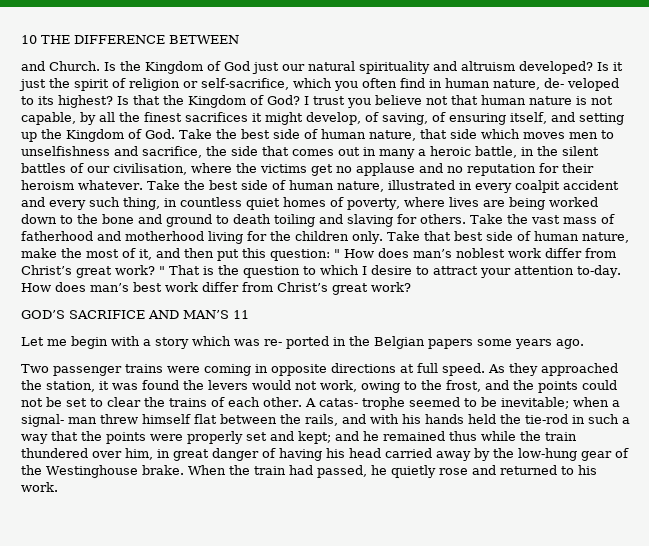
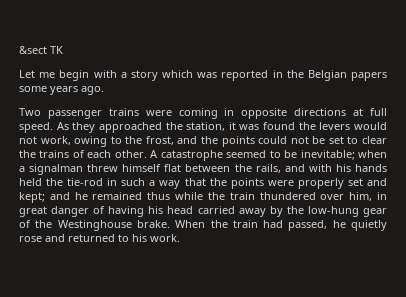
- 10 THE DIFFERENCE BETWEEN
- and Church. Is the Kingdom of God just our natural spirituality and altruism developed? Is it just the spirit of religion or self-sacrifice, which you often find in human nature, de- veloped to its highest? Is that the Kingdom of God? I trust you believe not that human nature is not capable, by all the finest sacrifices it might develop, of saving, of ensuring itself, and setting up the Kingdom of God. Take the best side of human nature, that side which moves men to unselfishness and sacrifice, the side that comes out in many a heroic battle, in the silent battles of our civilisation, where the victims get no applause and no reputation for their heroism whatever. Take the best side of human nature, illustrated in every coalpit accident and every such thing, in countless quiet homes of poverty, where lives are being worked down to the bone and ground to death toiling and slaving for others. Take the vast mass of fatherhood and motherhood living for the children only. Take that best side of human nature, make the most of it, and then put this question: " How does man’s noblest work differ from Christ’s great work? " That is the question to which I desire to attract your attention to-day. How does man’s best work differ from Christ’s great work?
- GOD’S SACRIFICE AND MAN’S 11
+ &sect TK
- Let me begin with a story which was re- ported in the Belgian papers some years ago.
+ Let me begin with a story which was reported in the Belgian papers some years ago.
- A catas- trophe seemed to be inevitable; when a signal- man threw himself flat between the rails, and with his hands held the tie-rod in such a way that the points were properly set and kept; and he remained thus while the train thundered over him, in great danger of having his head carried away by the low-hung gear of the Westinghouse brake.
+ A catastrophe seemed to be inevitable; when a signalman threw himself flat between the rails, and with his hands held the tie-rod in such a way that the points were properly set and kept; and he remained thus while the train thundered over him, in great danger of having his head carried away by the low-hung gear of the Westinghouse brake.

